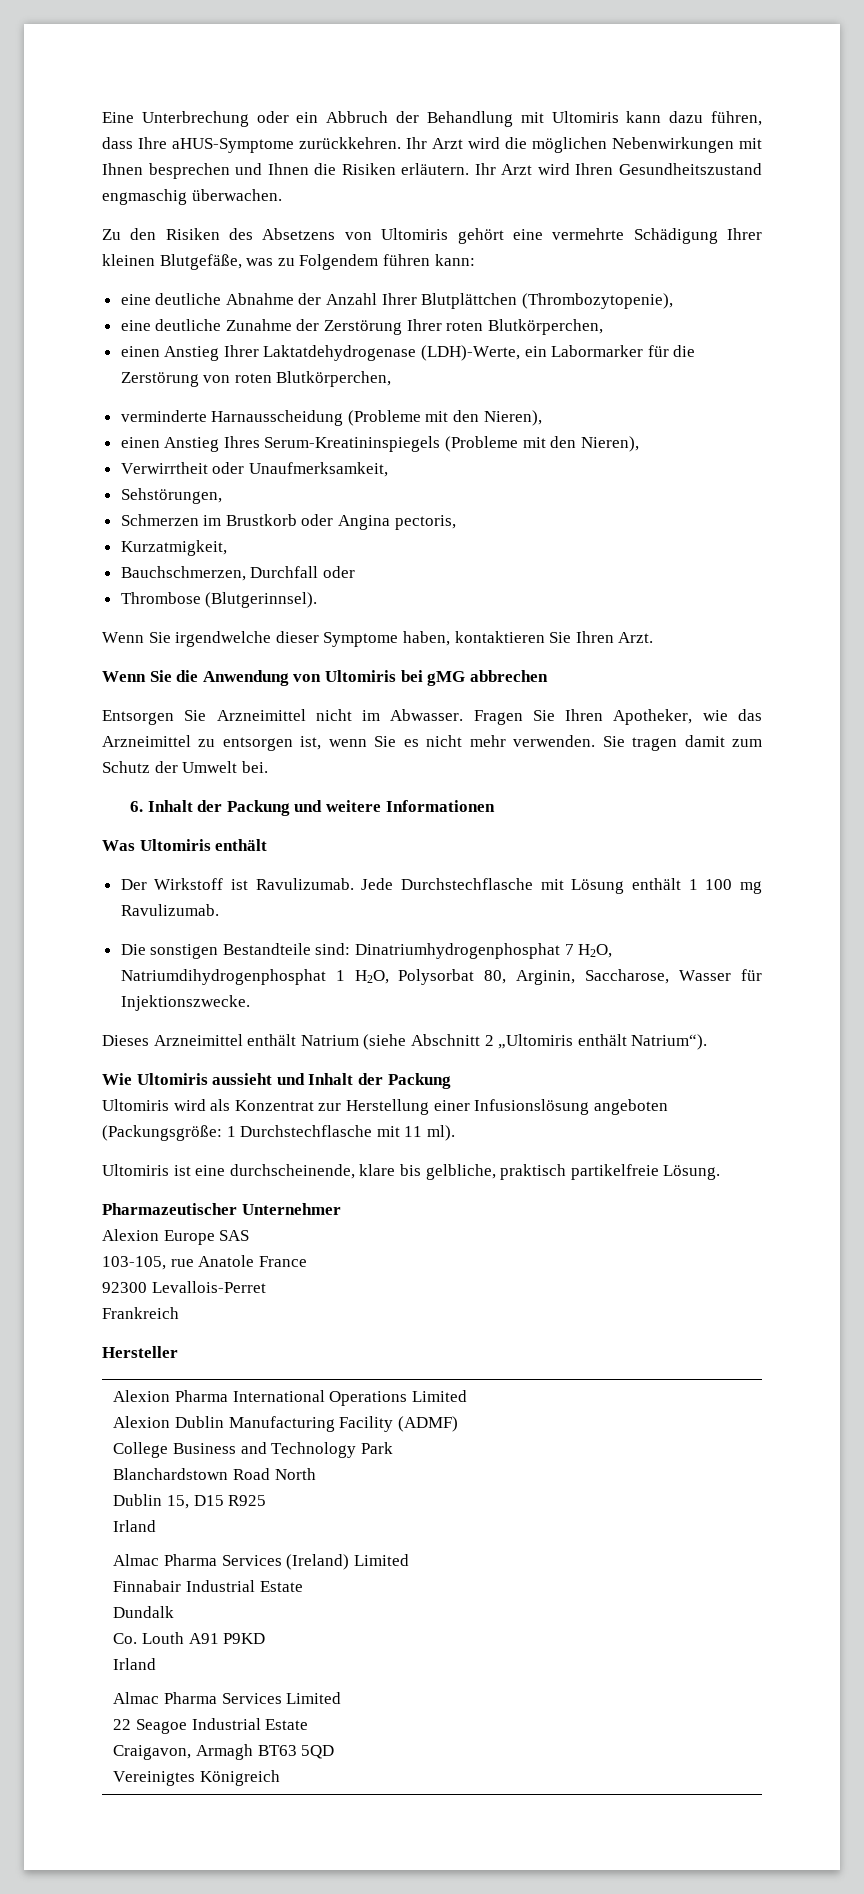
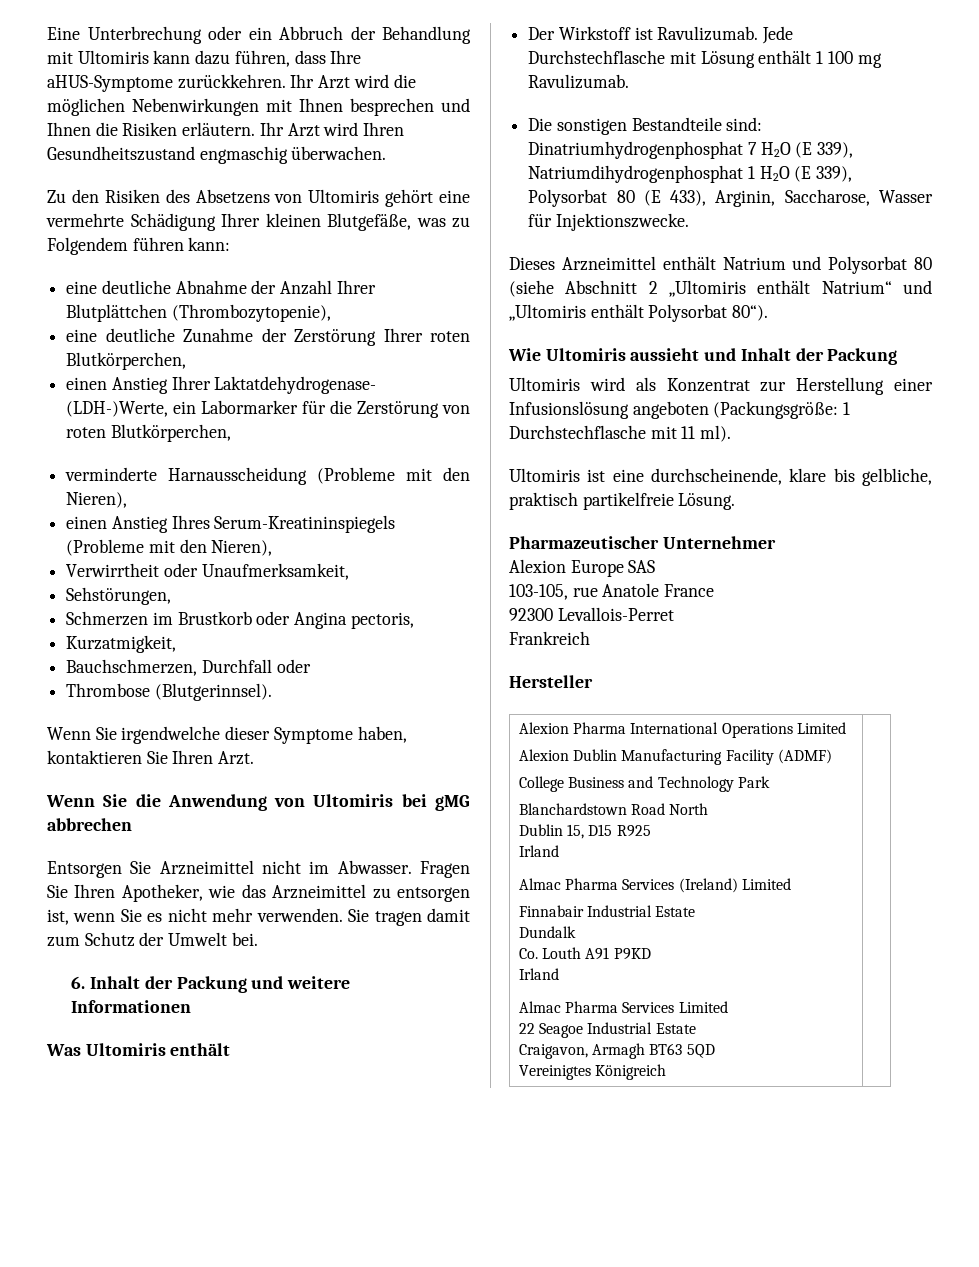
- einen Anstieg Ihrer Laktatdehydrogenase (LDH)-Werte, ein Labormarker für die Zerstörung von roten Blutkörperchen,
+ einen Anstieg Ihrer Laktatdehydrogenase- (LDH-)Werte, ein Labormarker für die Zerstörung von roten Blutkörperchen,
- Die sonstigen Bestandteile sind: Dinatriumhydrogenphosphat 7 H2O, Natriumdihydrogenphosphat 1 H2O, Polysorbat 80, Arginin, Saccharose, Wasser für Injektionszwecke.
+ Die sonstigen Bestandteile sind: Dinatriumhydrogenphosphat 7 H2O (E 339), Natriumdihydrogenphosphat 1 H2O (E 339), Polysorbat 80 (E 433), Arginin, Saccharose, Wasser für Injektionszwecke.
- Dieses Arzneimittel enthält Natrium (siehe Abschnitt 2 „Ultomiris enthält Natrium“).
+ Dieses Arzneimittel enthält Natrium und Polysorbat 80 (siehe Abschnitt 2 „Ultomiris enthält Natrium“ und „Ultomiris enthält Polysorbat 80“).

